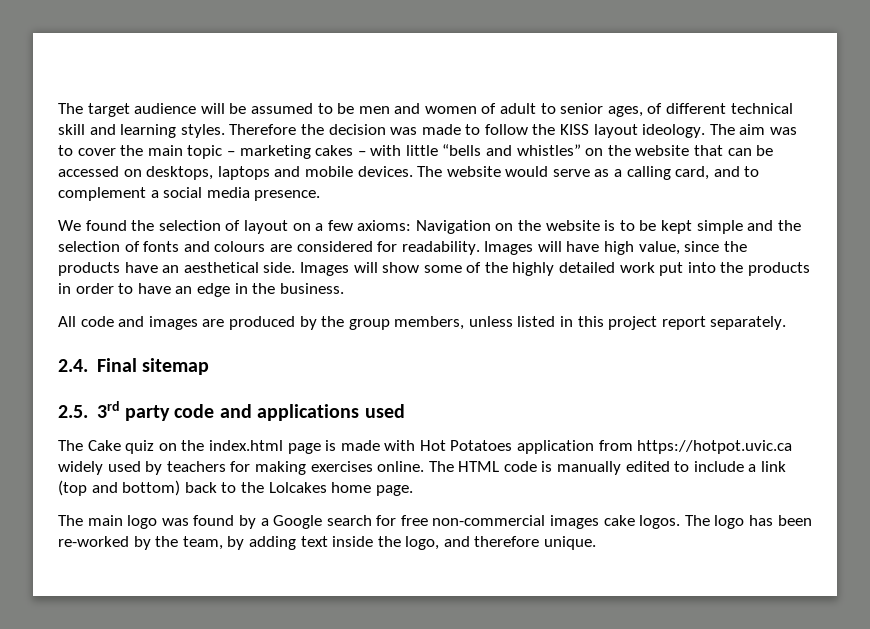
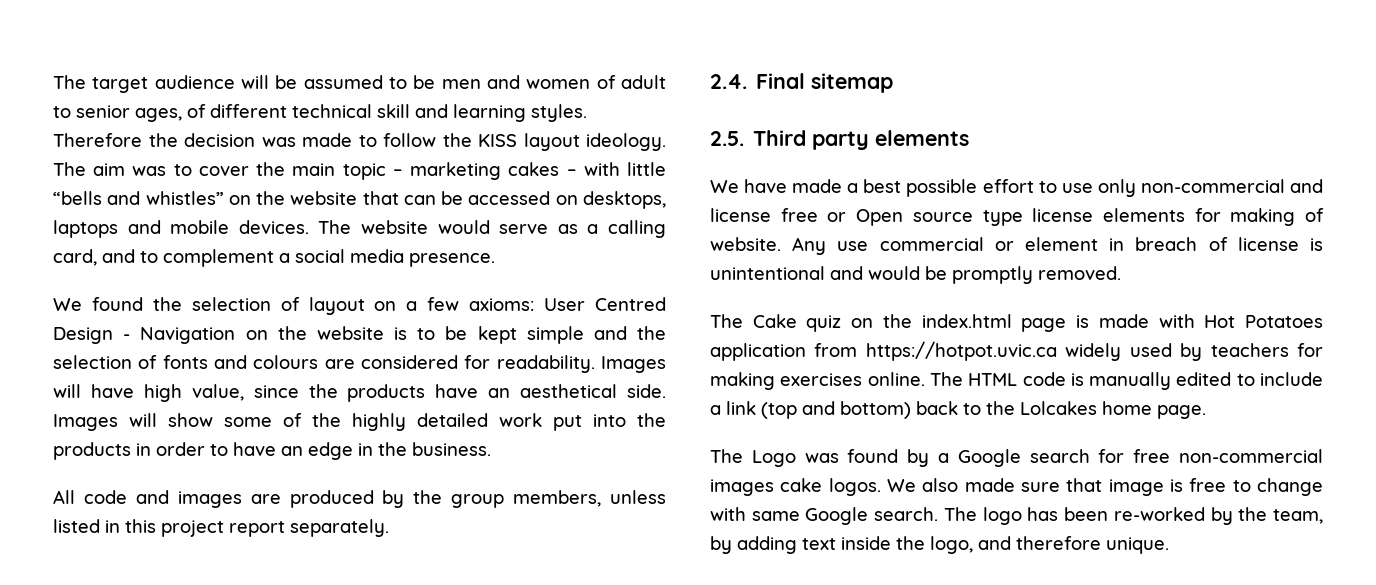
- We found the selection of layout on a few axioms: Navigation on the website is to be kept simple and the selection of fonts and colours are considered for readability.
+ We found the selection of layout on a few axioms: User Centred Design - Navigation on the website is to be kept simple and the selection of fonts and colours are considered for readability.
- 2.5. 3rd party code and applications used
+ 2.5. Third party elements
+ We have made a best possible effort to use only non-commercial and license free or Open source type license elements for making of website. Any use commercial or element in breach of license is unintentional and would be promptly removed.
- The main logo was found by a Google search for free non-commercial images cake logos.
+ The Logo was found by a Google search for free non-commercial images cake logos.
+ We also made sure that image is free to change with same Google search.

